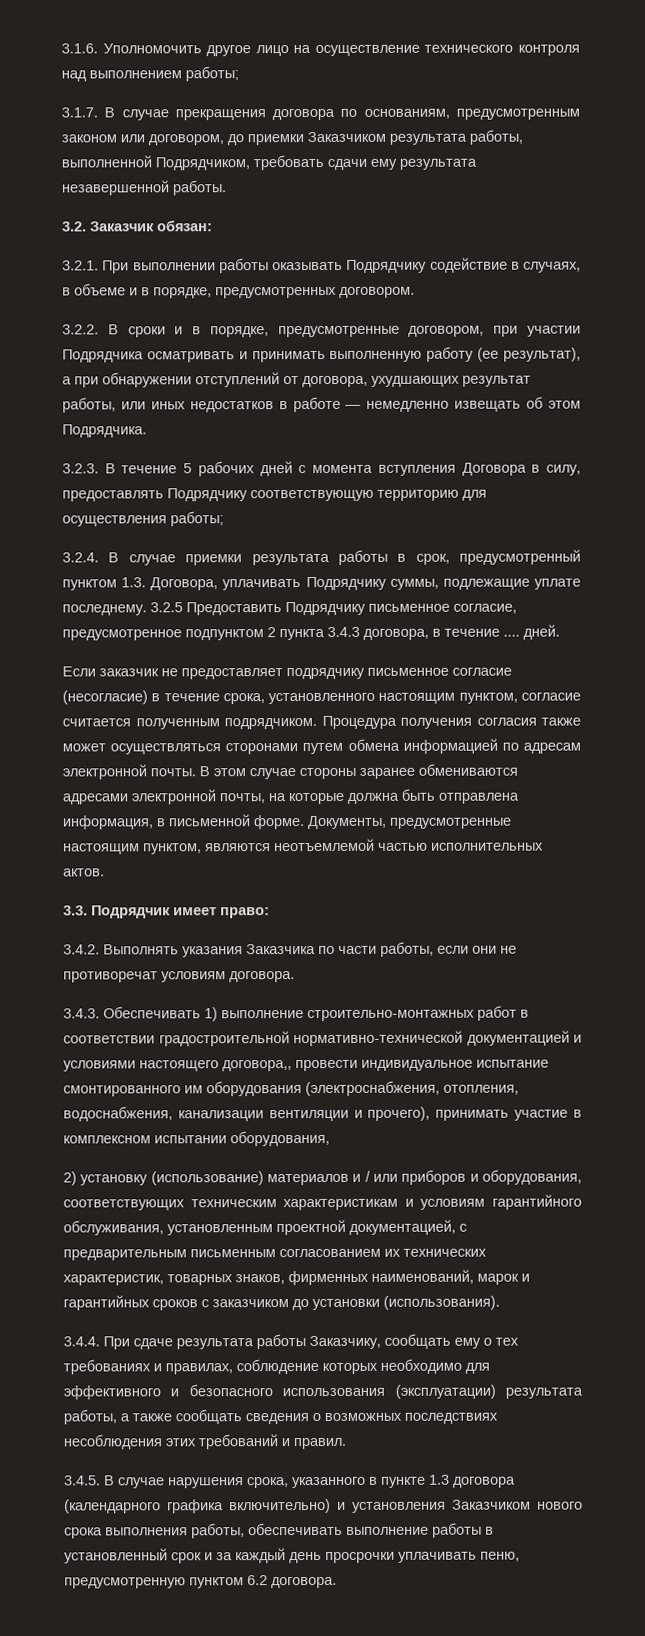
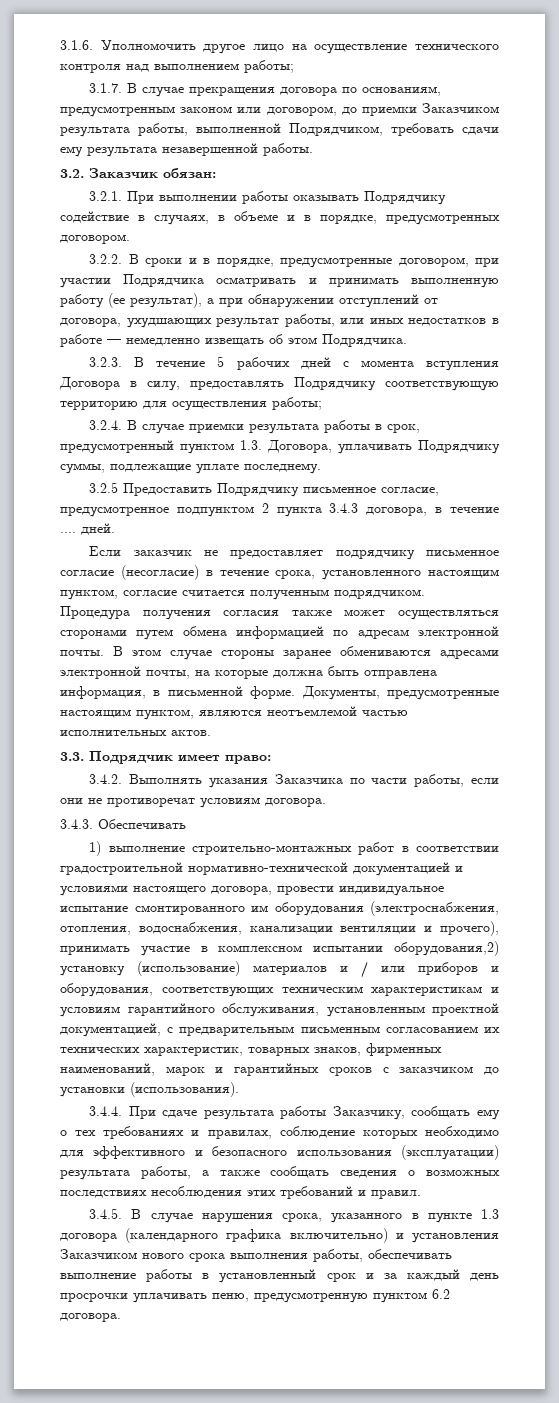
- 3.2.4. В случае приемки результата работы в срок, предусмотренный пунктом 1.3. Договора, уплачивать Подрядчику суммы, подлежащие уплате последнему. 3.2.5 Предоставить Подрядчику письменное согласие, предусмотренное подпунктом 2 пункта 3.4.3 договора, в течение .... дней.
+ 3.2.4. В случае приемки результата работы в срок, предусмотренный пунктом 1.3. Договора, уплачивать Подрядчику суммы, подлежащие уплате последнему.
+ 3.2.5 Предоставить Подрядчику письменное согласие, предусмотренное подпунктом 2 пункта 3.4.3 договора, в течение .... дней.
- 3.4.3. Обеспечивать 1) выполнение строительно-монтажных работ в соответствии градостроительной нормативно-технической документацией и условиями настоящего договора,, провести индивидуальнoe испытание смонтированного им оборудования (электроснабжения, отопления, водоснабжения, канализации вентиляции и прочего), принимать участие в комплексном испытании оборудования,
- 2) установку (использование) материалов и / или приборов и оборудования, соответствующих техническим характеристикам и условиям гарантийного обслуживания, установленным проектной документацией, с предварительным письменным согласованием их технических характеристик, товарных знаков, фирменных наименований, марок и гарантийных сроков с заказчиком до установки (использования).
+ 3.4.3. Обеспечивать
+ 1) выполнение строительно-монтажных работ в соответствии градостроительной нормативно-технической документацией и условиями настоящего договора, провести индивидуальнoe испытание смонтированного им оборудования (электроснабжения, отопления, водоснабжения, канализации вентиляции и прочего), принимать участие в комплексном испытании оборудования,2) установку (использование) материалов и / или приборов и оборудования, соответствующих техническим характеристикам и условиям гарантийного обслуживания, установленным проектной документацией, с предварительным письменным согласованием их технических характеристик, товарных знаков, фирменных наименований, марок и гарантийных сроков с заказчиком до установки (использования).

